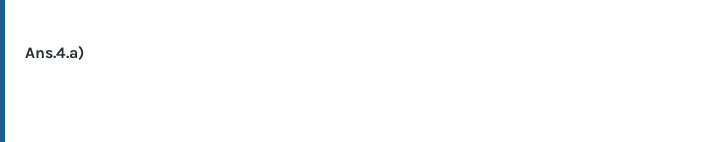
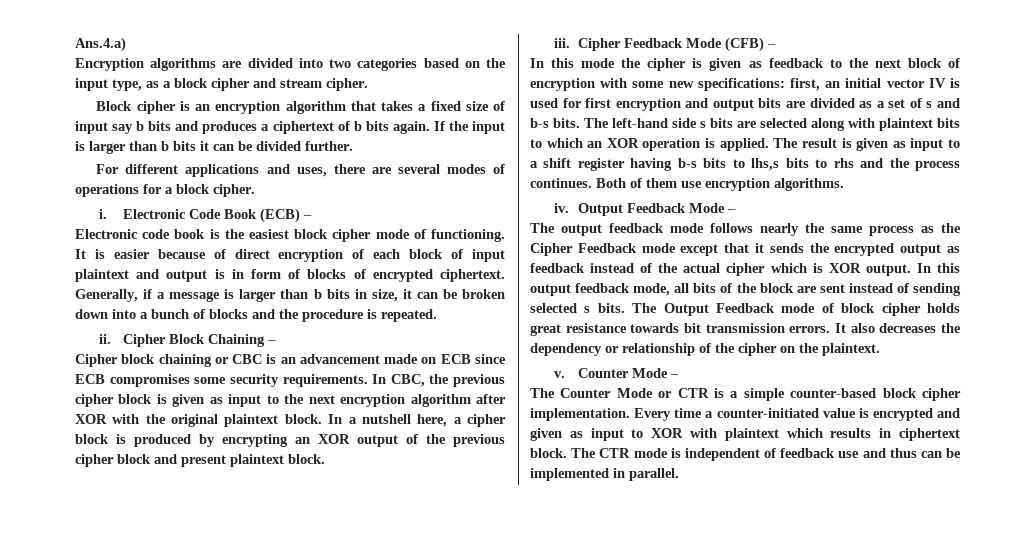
+ Encryption algorithms are divided into two categories based on the input type, as a block cipher and stream cipher.
+ Block cipher is an encryption algorithm that takes a fixed size of input say b bits and produces a ciphertext of b bits again. If the input is larger than b bits it can be divided further.
+ For different applications and uses, there are several modes of operations for a block cipher.
+ i. Electronic Code Book (ECB) –
+ Electronic code book is the easiest block cipher mode of functioning. It is easier because of direct encryption of each block of input plaintext and output is in form of blocks of encrypted ciphertext. Generally, if a message is larger than b bits in size, it can be broken down into a bunch of blocks and the procedure is repeated.
+ ii. Cipher Block Chaining –
+ Cipher block chaining or CBC is an advancement made on ECB since ECB compromises some security requirements. In CBC, the previous cipher block is given as input to the next encryption algorithm after XOR with the original plaintext block. In a nutshell here, a cipher block is produced by encrypting an XOR output of the previous cipher block and present plaintext block.
+ iii. Cipher Feedback Mode (CFB) –
+ In this mode the cipher is given as feedback to the next block of encryption with some new specifications: first, an initial vector IV is used for first encryption and output bits are divided as a set of s and b-s bits. The left-hand side s bits are selected along with plaintext bits to which an XOR operation is applied. The result is given as input to a shift register having b-s bits to lhs,s bits to rhs and the process continues. Both of them use encryption algorithms.
+ iv. Output Feedback Mode –
+ The output feedback mode follows nearly the same process as the Cipher Feedback mode except that it sends the encrypted output as feedback instead of the actual cipher which is XOR output. In this output feedback mode, all bits of the block are sent instead of sending selected s bits. The Output Feedback mode of block cipher holds great resistance towards bit transmission errors. It also decreases the dependency or relationship of the cipher on the plaintext.
+ v. Counter Mode –
+ The Counter Mode or CTR is a simple counter-based block cipher implementation. Every time a counter-initiated value is encrypted and given as input to XOR with plaintext which results in ciphertext block. The CTR mode is independent of feedback use and thus can be implemented in parallel.

